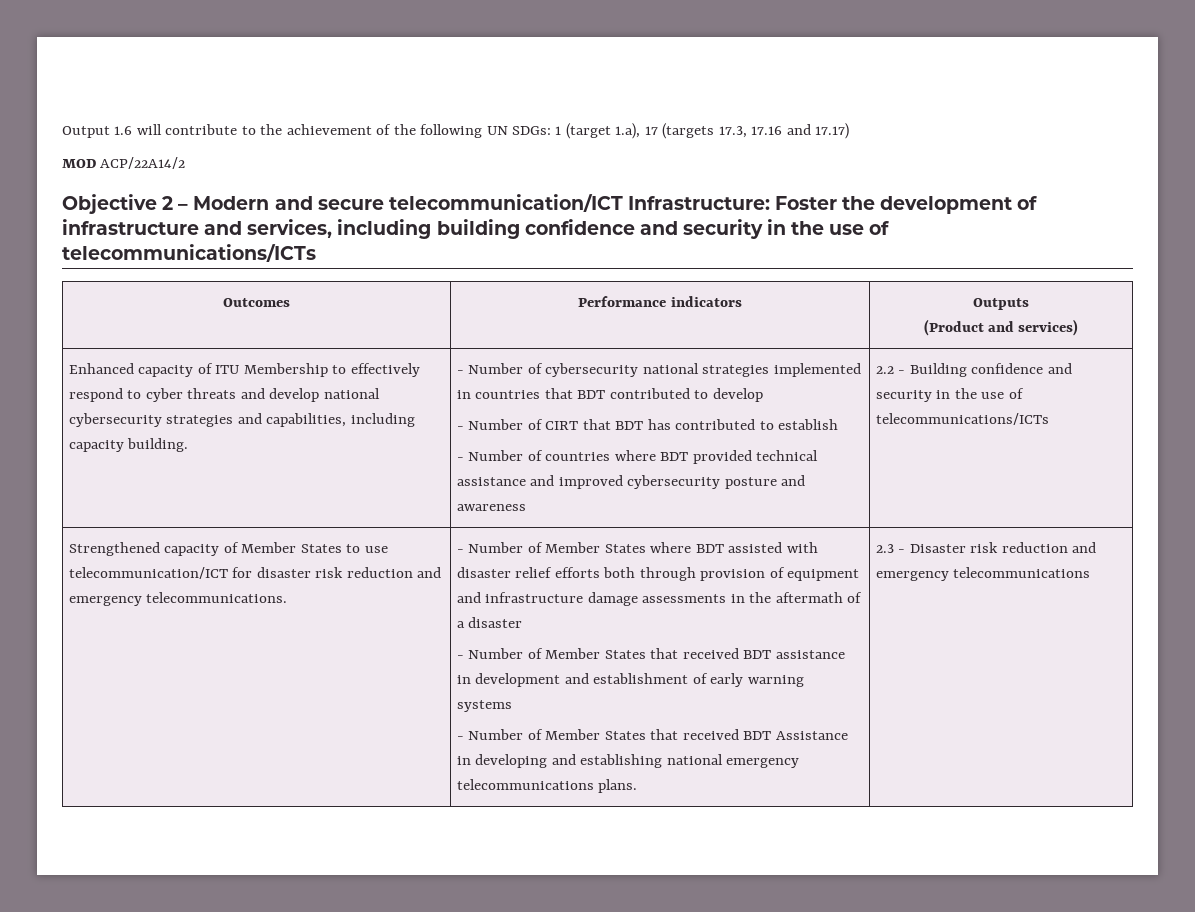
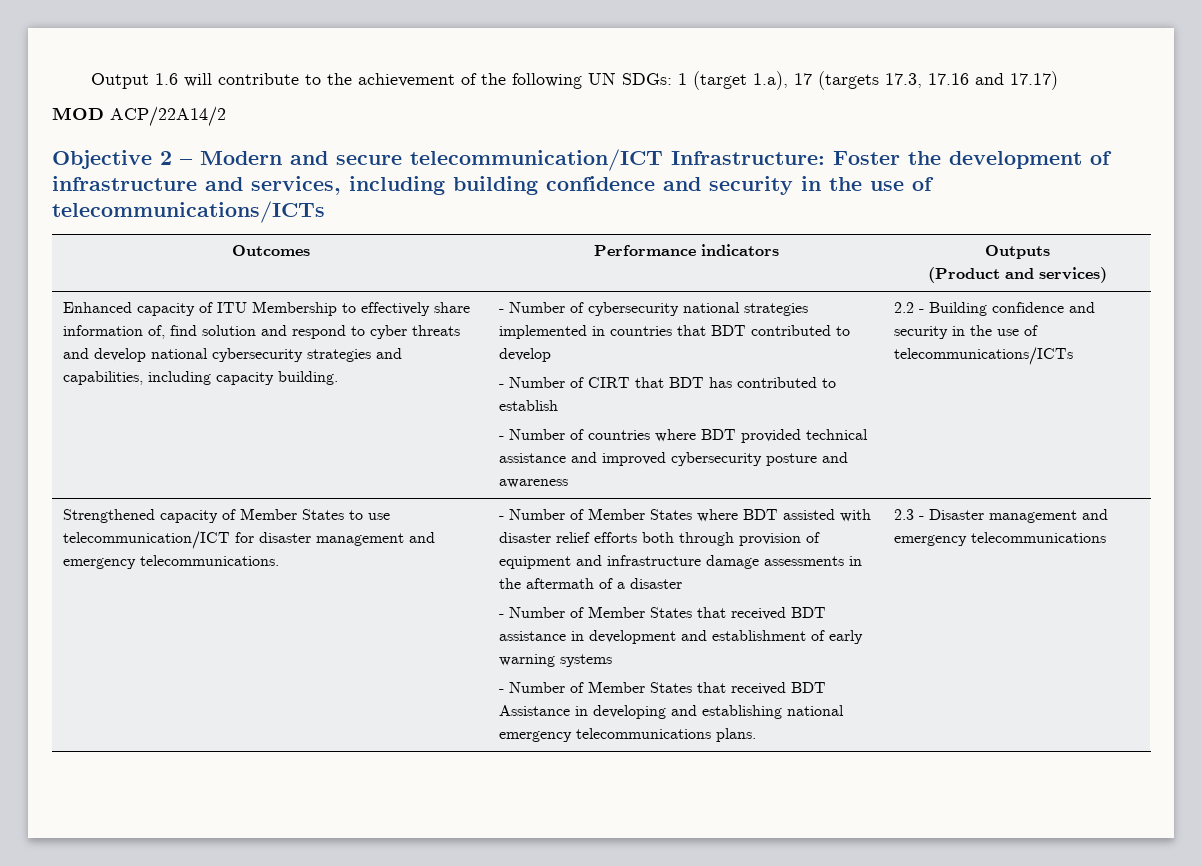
- Enhanced capacity of ITU Membership to effectively respond to cyber threats and develop national cybersecurity strategies and capabilities, including capacity building.
+ Enhanced capacity of ITU Membership to effectively share information of, find solution and respond to cyber threats and develop national cybersecurity strategies and capabilities, including capacity building.
- Strengthened capacity of Member States to use telecommunication/ICT for disaster risk reduction and emergency telecommunications.
+ Strengthened capacity of Member States to use telecommunication/ICT for disaster management and emergency telecommunications.
- 2.3 - Disaster risk reduction and emergency telecommunications
+ 2.3 - Disaster management and emergency telecommunications

